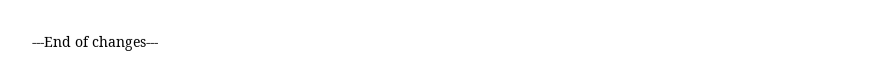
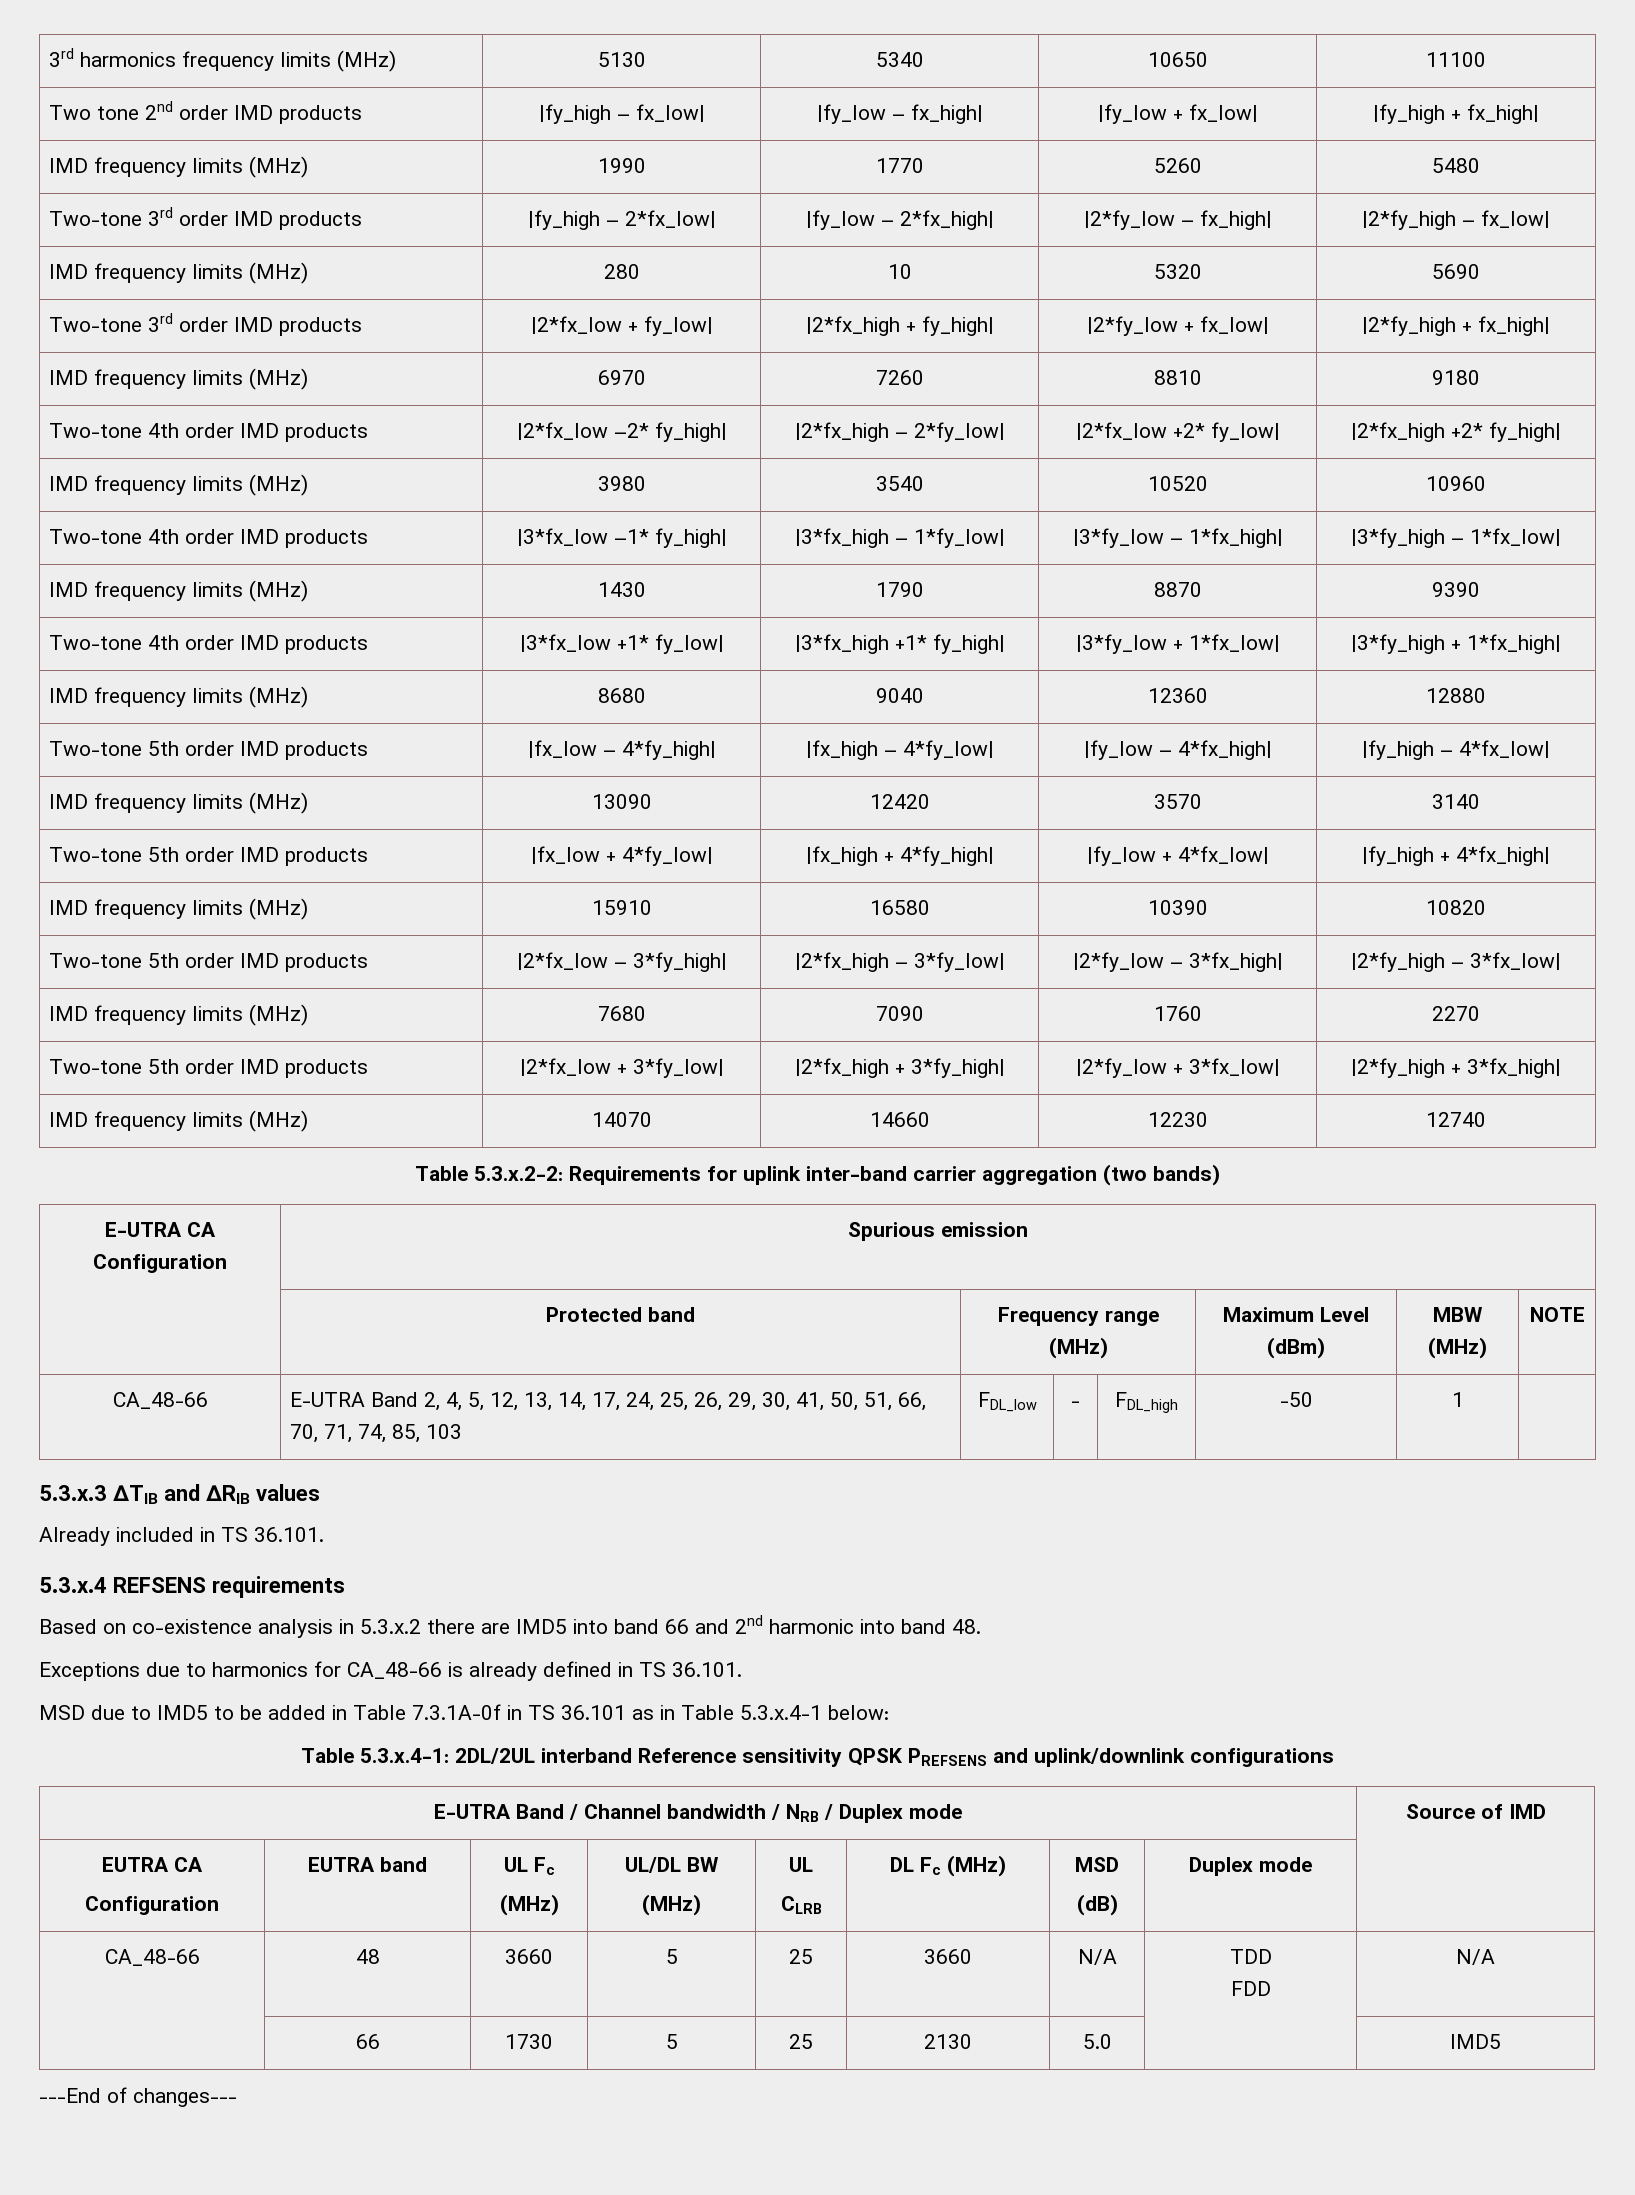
+ 3rd harmonics frequency limits (MHz) | 5130 | 5340 | 10650 | 11100
+ Two tone 2nd order IMD products | |fy_high – fx_low| | |fy_low – fx_high| | |fy_low + fx_low| | |fy_high + fx_high|
+ IMD frequency limits (MHz) | 1990 | 1770 | 5260 | 5480
+ Two-tone 3rd order IMD products | |fy_high – 2*fx_low| | |fy_low – 2*fx_high| | |2*fy_low – fx_high| | |2*fy_high – fx_low|
+ IMD frequency limits (MHz) | 280 | 10 | 5320 | 5690
+ Two-tone 3rd order IMD products | |2*fx_low + fy_low| | |2*fx_high + fy_high| | |2*fy_low + fx_low| | |2*fy_high + fx_high|
+ IMD frequency limits (MHz) | 6970 | 7260 | 8810 | 9180
+ Two-tone 4th order IMD products | |2*fx_low –2* fy_high| | |2*fx_high – 2*fy_low| | |2*fx_low +2* fy_low| | |2*fx_high +2* fy_high|
+ IMD frequency limits (MHz) | 3980 | 3540 | 10520 | 10960
+ Two-tone 4th order IMD products | |3*fx_low –1* fy_high| | |3*fx_high – 1*fy_low| | |3*fy_low – 1*fx_high| | |3*fy_high – 1*fx_low|
+ IMD frequency limits (MHz) | 1430 | 1790 | 8870 | 9390
+ Two-tone 4th order IMD products | |3*fx_low +1* fy_low| | |3*fx_high +1* fy_high| | |3*fy_low + 1*fx_low| | |3*fy_high + 1*fx_high|
+ IMD frequency limits (MHz) | 8680 | 9040 | 12360 | 12880
+ Two-tone 5th order IMD products | |fx_low – 4*fy_high| | |fx_high – 4*fy_low| | |fy_low – 4*fx_high| | |fy_high – 4*fx_low|
+ IMD frequency limits (MHz) | 13090 | 12420 | 3570 | 3140
+ Two-tone 5th order IMD products | |fx_low + 4*fy_low| | |fx_high + 4*fy_high| | |fy_low + 4*fx_low| | |fy_high + 4*fx_high|
+ IMD frequency limits (MHz) | 15910 | 16580 | 10390 | 10820
+ Two-tone 5th order IMD products | |2*fx_low – 3*fy_high| | |2*fx_high – 3*fy_low| | |2*fy_low – 3*fx_high| | |2*fy_high – 3*fx_low|
+ IMD frequency limits (MHz) | 7680 | 7090 | 1760 | 2270
+ Two-tone 5th order IMD products | |2*fx_low + 3*fy_low| | |2*fx_high + 3*fy_high| | |2*fy_low + 3*fx_low| | |2*fy_high + 3*fx_high|
+ IMD frequency limits (MHz) | 14070 | 14660 | 12230 | 12740
+ Table 5.3.x.2-2: Requirements for uplink inter-band carrier aggregation (two bands)
+ E-UTRA CA Configuration | Spurious emission
+ | Protected band | Frequency range (MHz) | Maximum Level (dBm) | MBW (MHz) | NOTE
+ CA_48-66 | E-UTRA Band 2, 4, 5, 12, 13, 14, 17, 24, 25, 26, 29, 30, 41, 50, 51, 66, 70, 71, 74, 85, 103 | FDL_low | - | FDL_high | -50 | 1 |
+ 5.3.x.3 ∆TIB and ∆RIB values
+ Already included in TS 36.101.
+ 5.3.x.4 REFSENS requirements
+ Based on co-existence analysis in 5.3.x.2 there are IMD5 into band 66 and 2nd harmonic into band 48.
+ Exceptions due to harmonics for CA_48-66 is already defined in TS 36.101.
+ MSD due to IMD5 to be added in Table 7.3.1A-0f in TS 36.101 as in Table 5.3.x.4-1 below:
+ Table 5.3.x.4-1: 2DL/2UL interband Reference sensitivity QPSK PREFSENS and uplink/downlink configurations
+ E-UTRA Band / Channel bandwidth / NRB / Duplex mode | Source of IMD
+ EUTRA CA
+ Configuration | EUTRA band | UL Fc
+ (MHz) | UL/DL BW
+ (MHz) | UL
+ CLRB | DL Fc (MHz) | MSD
+ (dB) | Duplex mode |
+ CA_48-66 | 48 | 3660 | 5 | 25 | 3660 | N/A | TDD
+ FDD | N/A
+ | 66 | 1730 | 5 | 25 | 2130 | 5.0 | | IMD5

